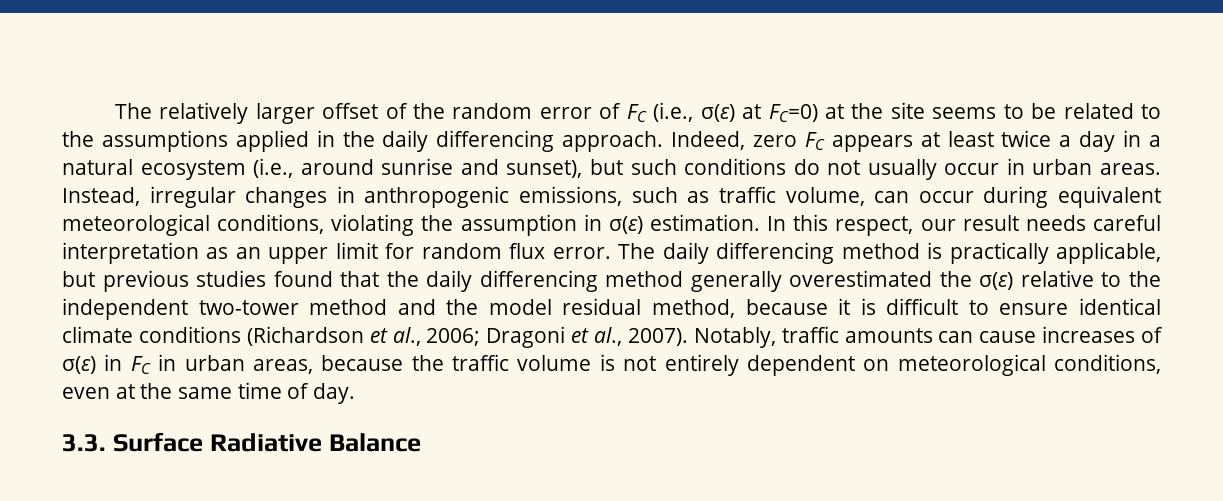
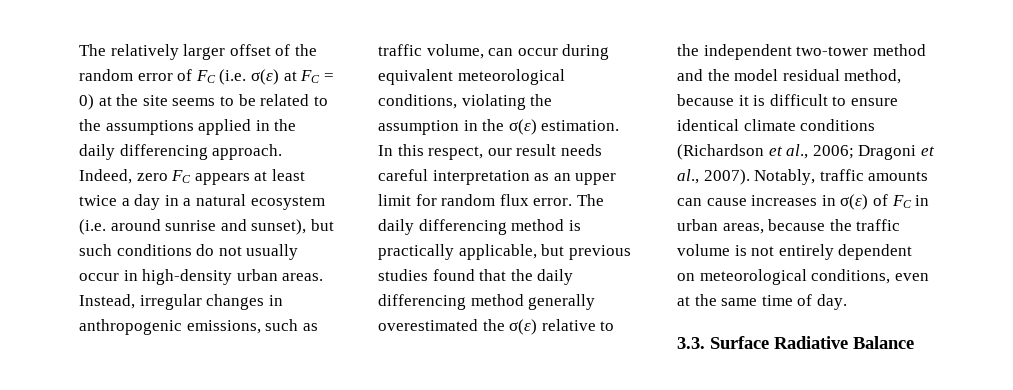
- The relatively larger offset of the random error of FC (i.e., σ(ε) at FC=0) at the site seems to be related to the assumptions applied in the daily differencing approach.
+ The relatively larger offset of the random error of FC (i.e. σ(ε) at FC = 0) at the site seems to be related to the assumptions applied in the daily differencing approach.
- Indeed, zero FC appears at least twice a day in a natural ecosystem (i.e., around sunrise and sunset), but such conditions do not usually occur in urban areas.
+ Indeed, zero FC appears at least twice a day in a natural ecosystem (i.e. around sunrise and sunset), but such conditions do not usually occur in high-density urban areas.
- Instead, irregular changes in anthropogenic emissions, such as traffic volume, can occur during equivalent meteorological conditions, violating the assumption in σ(ε) estimation.
+ Instead, irregular changes in anthropogenic emissions, such as traffic volume, can occur during equivalent meteorological conditions, violating the assumption in the σ(ε) estimation.
- Notably, traffic amounts can cause increases of σ(ε) in FC in urban areas, because the traffic volume is not entirely dependent on meteorological conditions, even at the same time of day.
+ Notably, traffic amounts can cause increases in σ(ε) of FC in urban areas, because the traffic volume is not entirely dependent on meteorological conditions, even at the same time of day.

